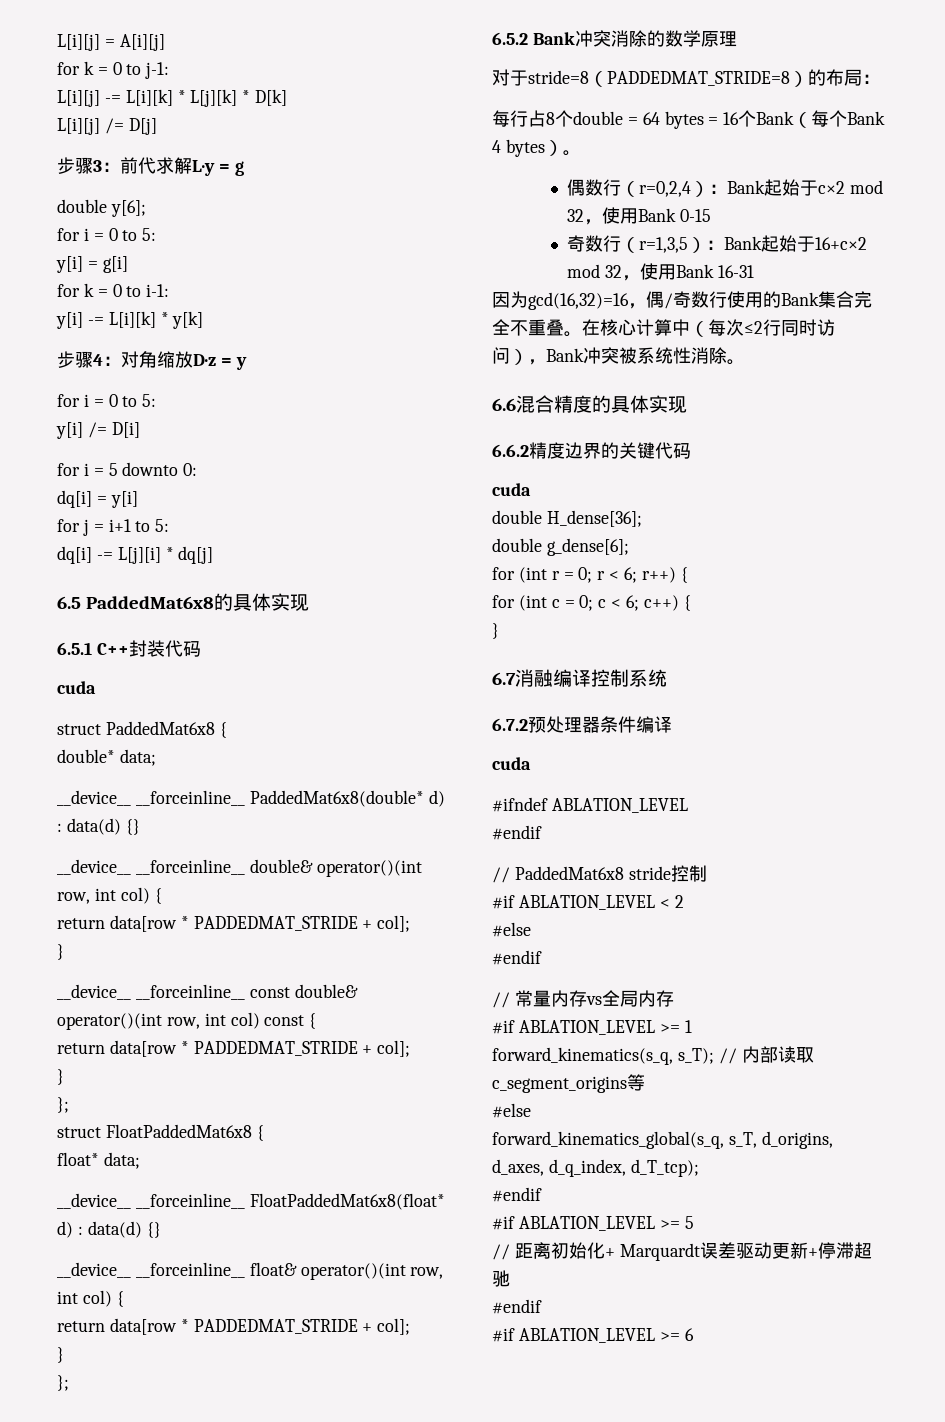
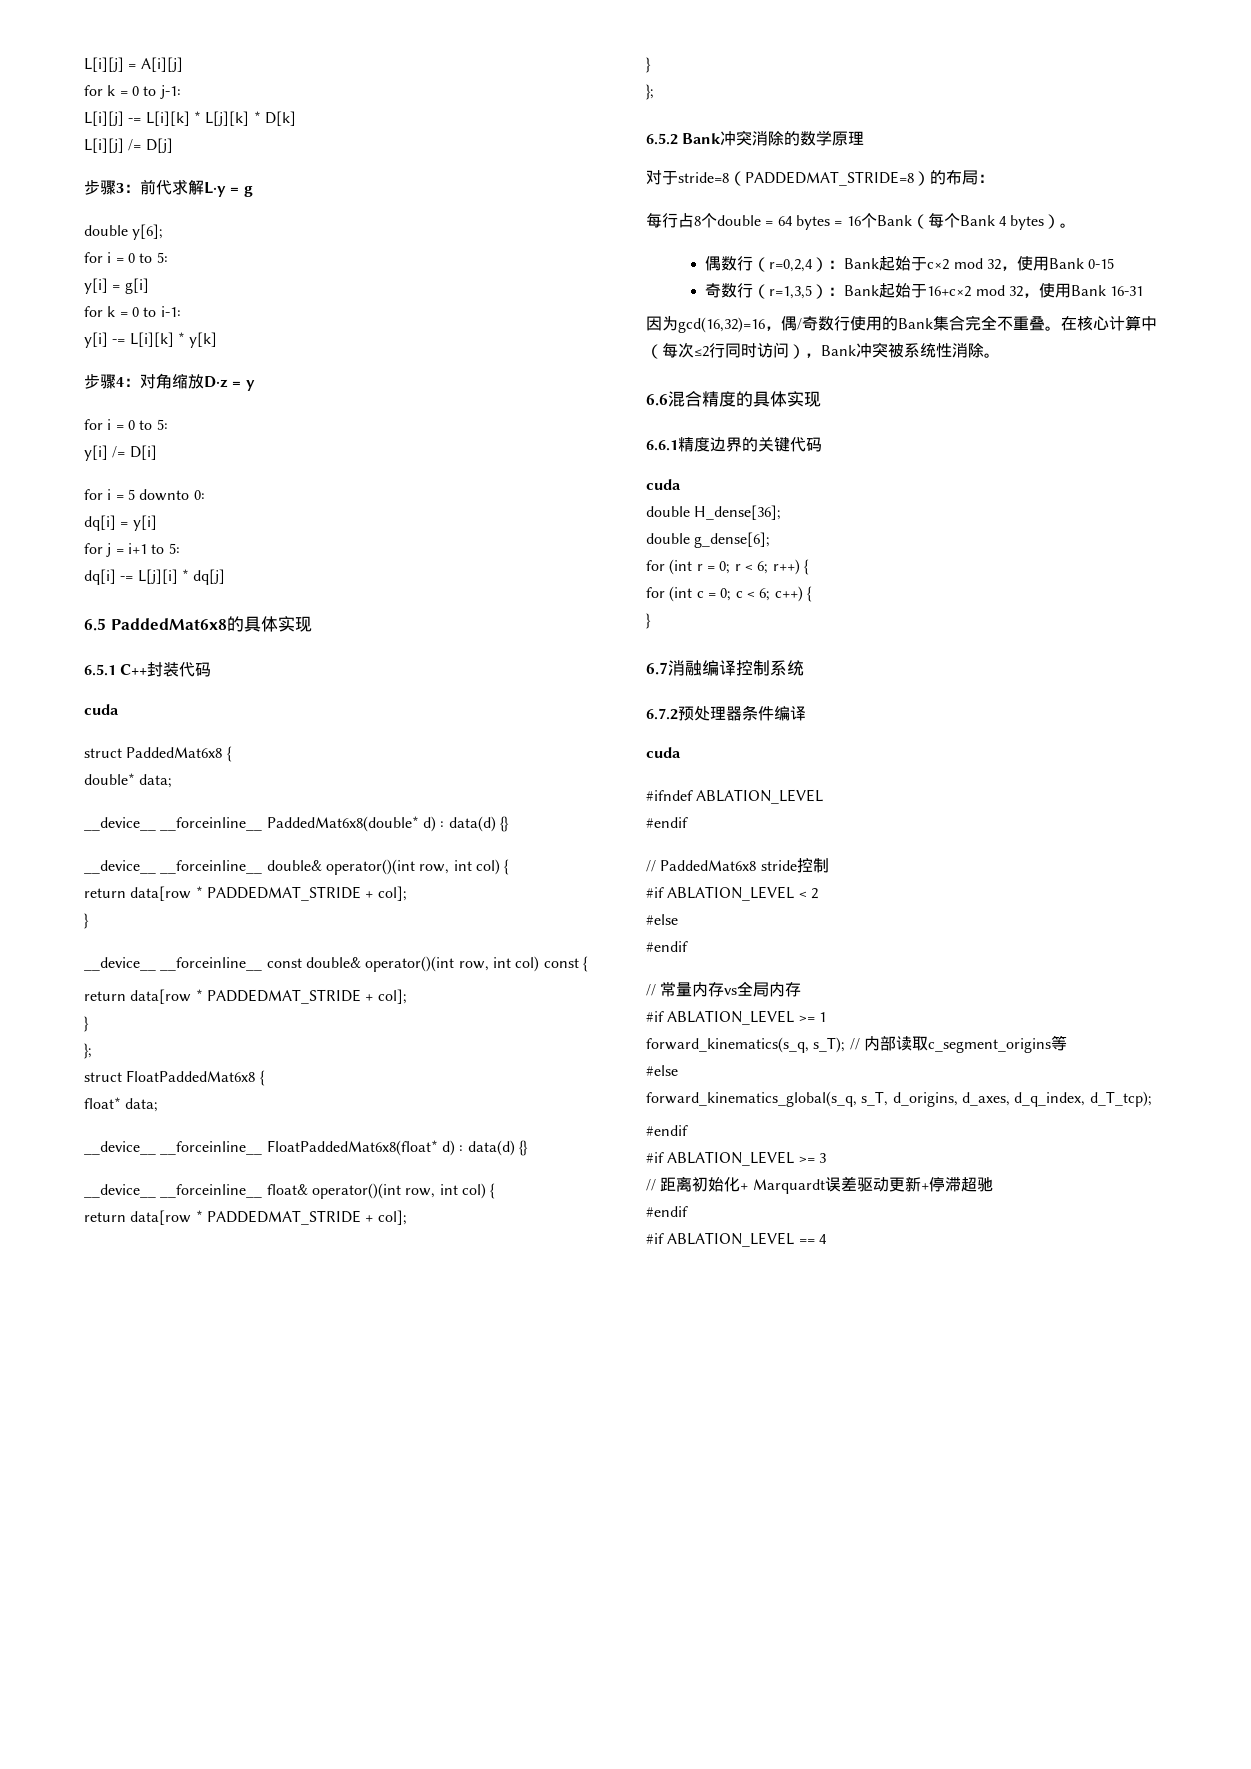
- 6.6.2精度边界的关键代码
+ 6.6.1精度边界的关键代码
- #if ABLATION_LEVEL >= 5
+ #if ABLATION_LEVEL >= 3
- #if ABLATION_LEVEL >= 6
+ #if ABLATION_LEVEL == 4

